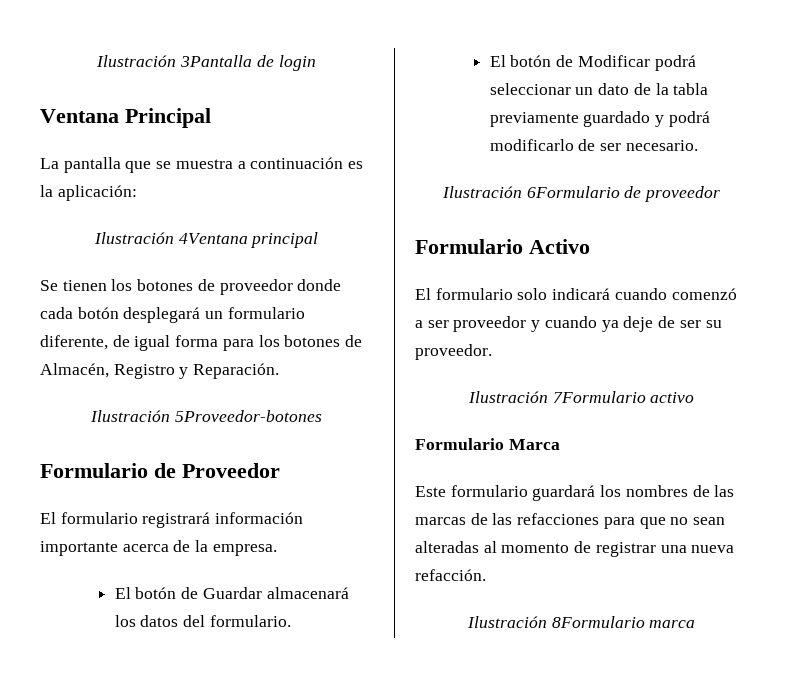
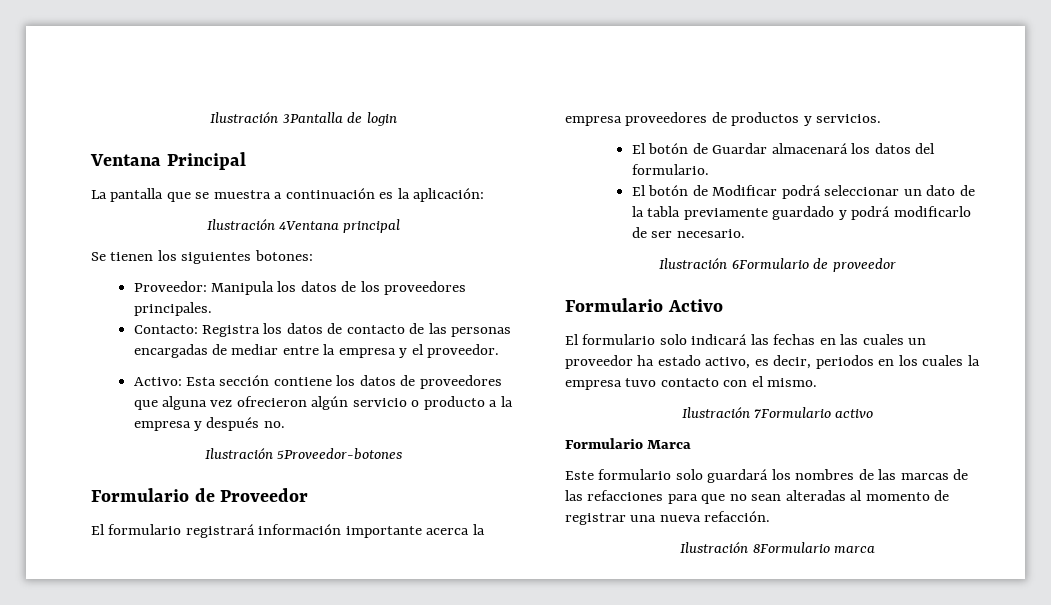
- Se tienen los botones de proveedor donde cada botón desplegará un formulario diferente, de igual forma para los botones de Almacén, Registro y Reparación.
+ Se tienen los siguientes botones:
+ Proveedor: Manipula los datos de los proveedores principales.
+ Contacto: Registra los datos de contacto de las personas encargadas de mediar entre la empresa y el proveedor.
+ Activo: Esta sección contiene los datos de proveedores que alguna vez ofrecieron algún servicio o producto a la empresa y después no.
- El formulario registrará información importante acerca de la empresa.
+ El formulario registrará información importante acerca la empresa proveedores de productos y servicios.
- El formulario solo indicará cuando comenzó a ser proveedor y cuando ya deje de ser su proveedor.
+ El formulario solo indicará las fechas en las cuales un proveedor ha estado activo, es decir, periodos en los cuales la empresa tuvo contacto con el mismo.
- Este formulario guardará los nombres de las marcas de las refacciones para que no sean alteradas al momento de registrar una nueva refacción.
+ Este formulario solo guardará los nombres de las marcas de las refacciones para que no sean alteradas al momento de registrar una nueva refacción.

